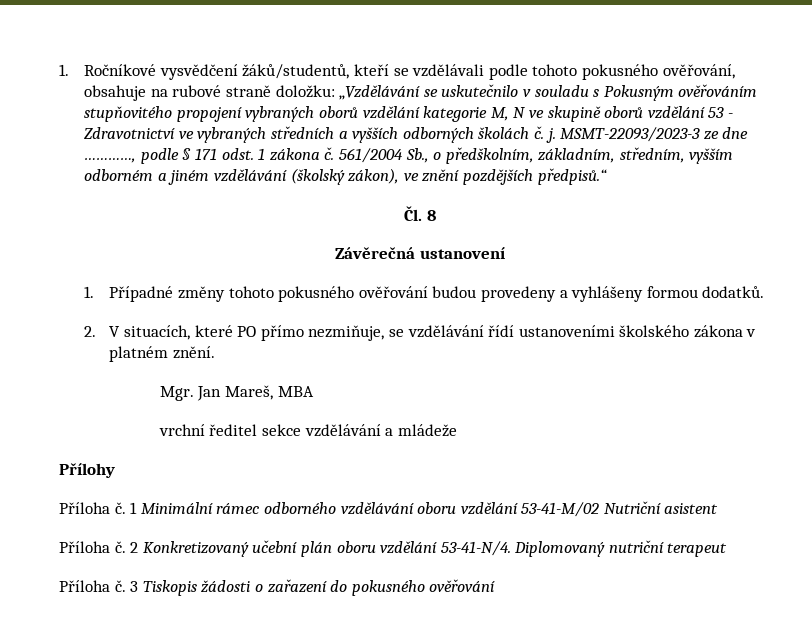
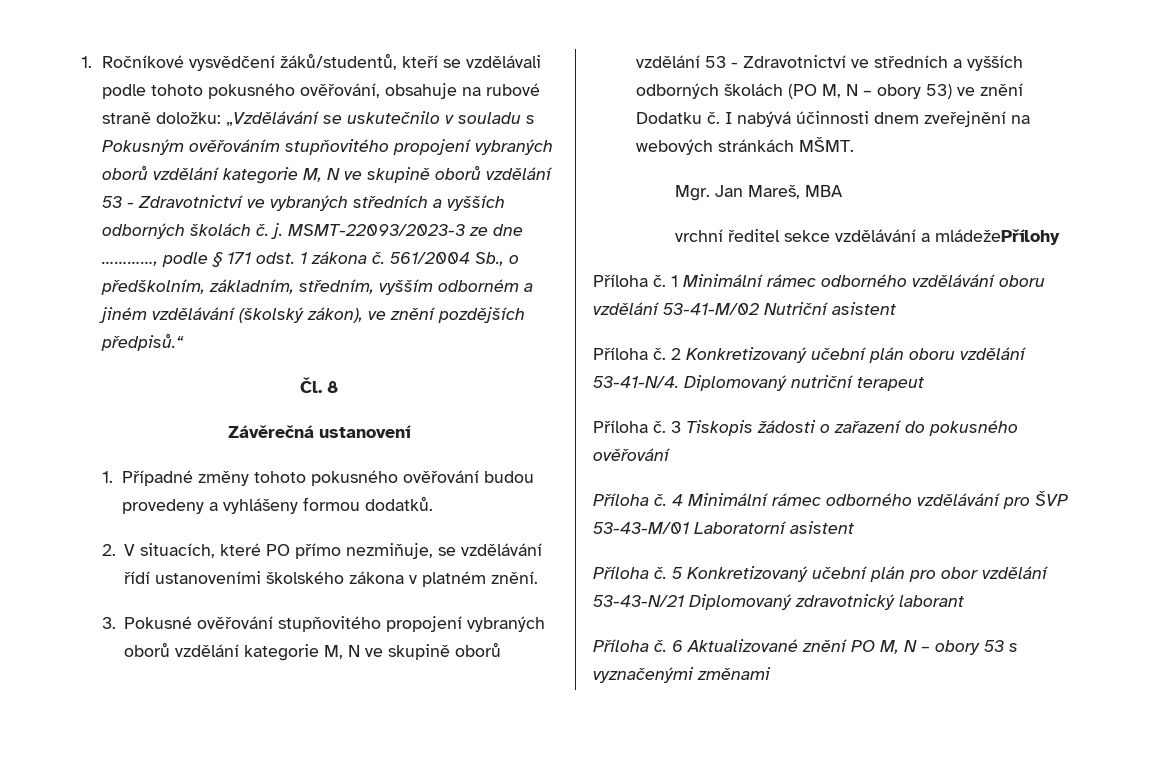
+ 3. Pokusné ověřování stupňovitého propojení vybraných oborů vzdělání kategorie M, N ve skupině oborů vzdělání 53 - Zdravotnictví ve středních a vyšších odborných školách (PO M, N – obory 53) ve znění Dodatku č. I nabývá účinnosti dnem zveřejnění na webových stránkách MŠMT.
- vrchní ředitel sekce vzdělávání a mládeže
- Přílohy
+ vrchní ředitel sekce vzdělávání a mládežePřílohy
+ Příloha č. 4 Minimální rámec odborného vzdělávání pro ŠVP 53-43-M/01 Laboratorní asistent
+ Příloha č. 5 Konkretizovaný učební plán pro obor vzdělání 53-43-N/21 Diplomovaný zdravotnický laborant
+ Příloha č. 6 Aktualizované znění PO M, N – obory 53 s vyznačenými změnami

